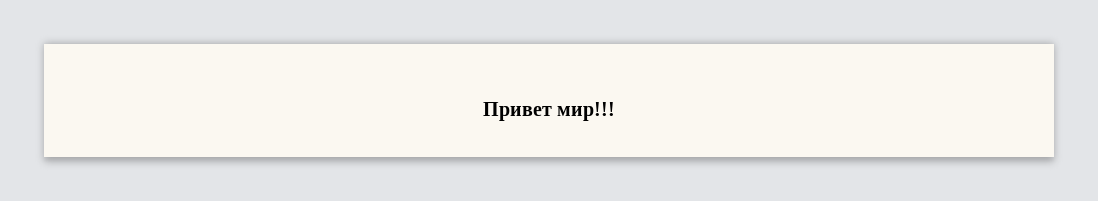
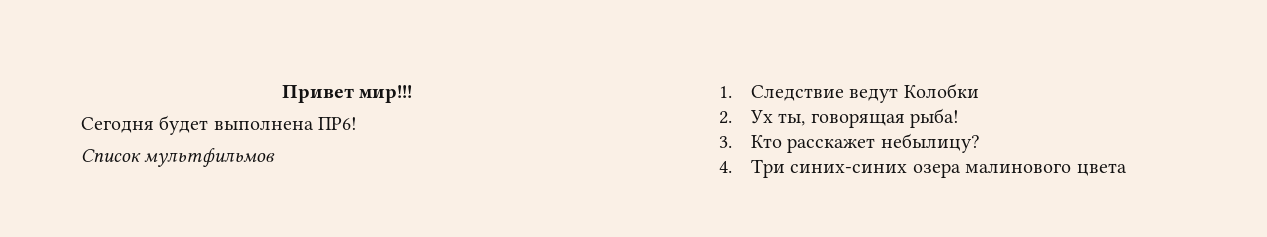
+ Сегодня будет выполнена ПР6!
+ Список мультфильмов
+ 1. Следствие ведут Колобки
+ 2. Ух ты, говорящая рыба!
+ 3. Кто расскажет небылицу?
+ 4. Три синих-синих озера малинового цвета

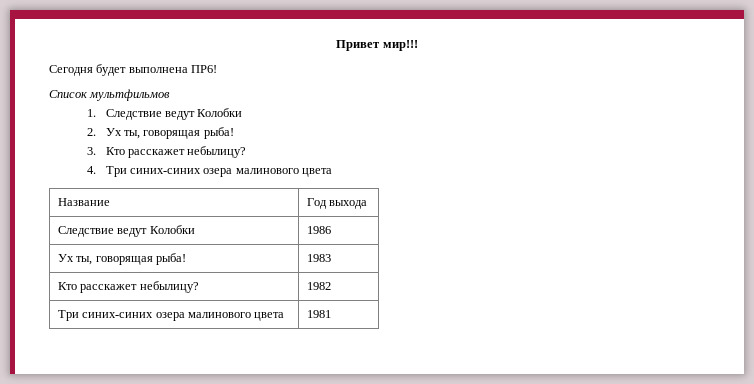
+ Название | Год выхода
+ Следствие ведут Колобки | 1986
+ Ух ты, говорящая рыба! | 1983
+ Кто расскажет небылицу? | 1982
+ Три синих-синих озера малинового цвета | 1981

